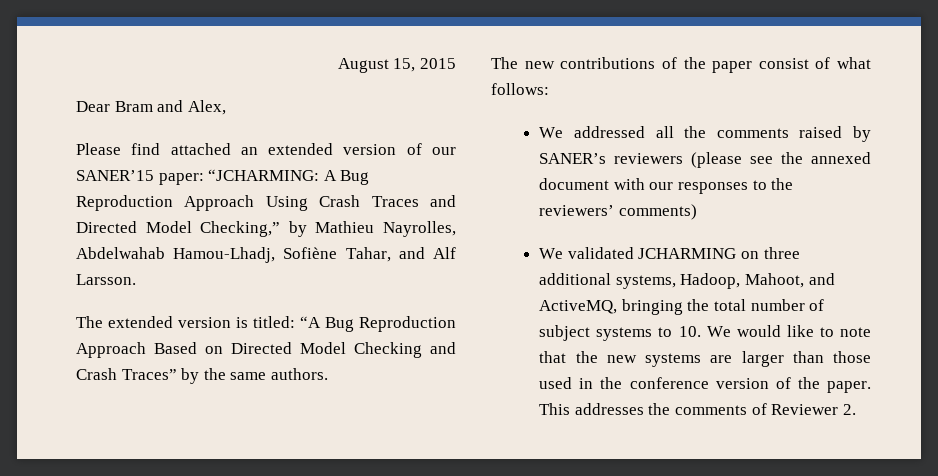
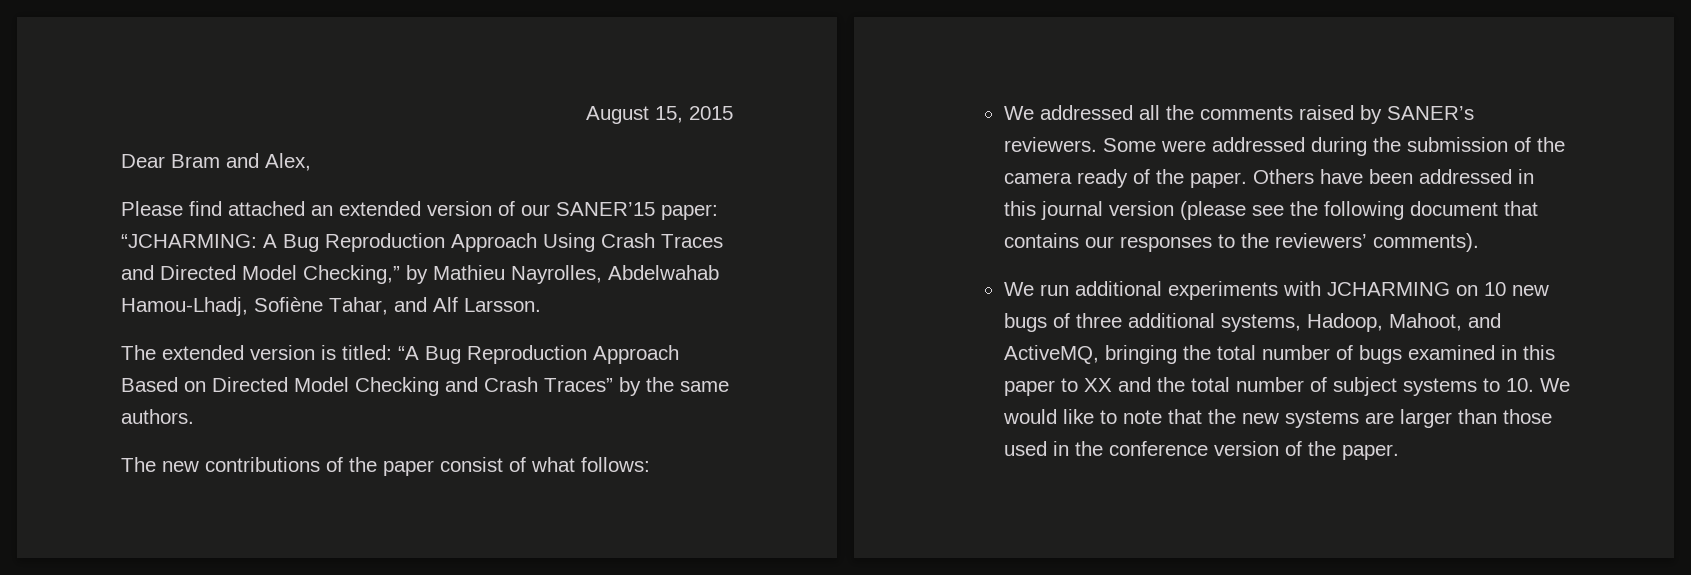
- We addressed all the comments raised by SANER’s reviewers (please see the annexed document with our responses to the reviewers’ comments)
- We validated JCHARMING on three additional systems, Hadoop, Mahoot, and ActiveMQ, bringing the total number of subject systems to 10. We would like to note that the new systems are larger than those used in the conference version of the paper. This addresses the comments of Reviewer 2.
+ We addressed all the comments raised by SANER’s reviewers. Some were addressed during the submission of the camera ready of the paper. Others have been addressed in this journal version (please see the following document that contains our responses to the reviewers’ comments).
+ We run additional experiments with JCHARMING on 10 new bugs of three additional systems, Hadoop, Mahoot, and ActiveMQ, bringing the total number of bugs examined in this paper to XX and the total number of subject systems to 10. We would like to note that the new systems are larger than those used in the conference version of the paper.

